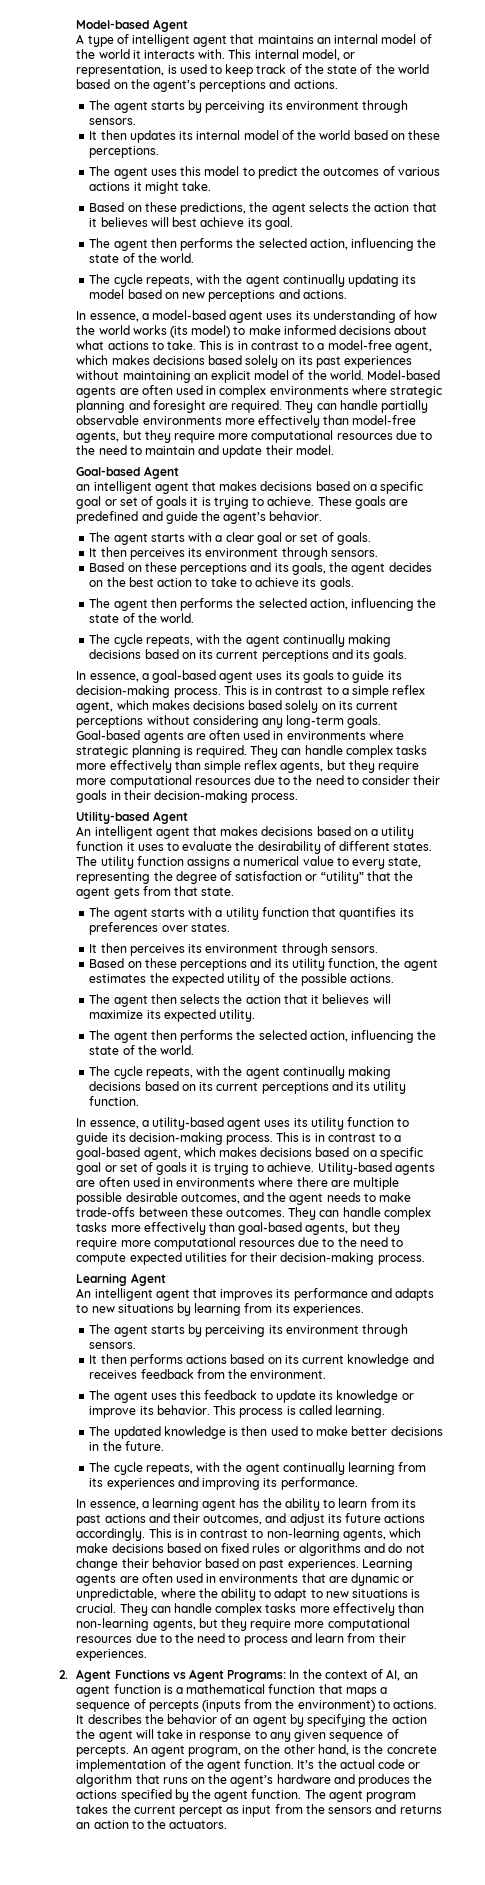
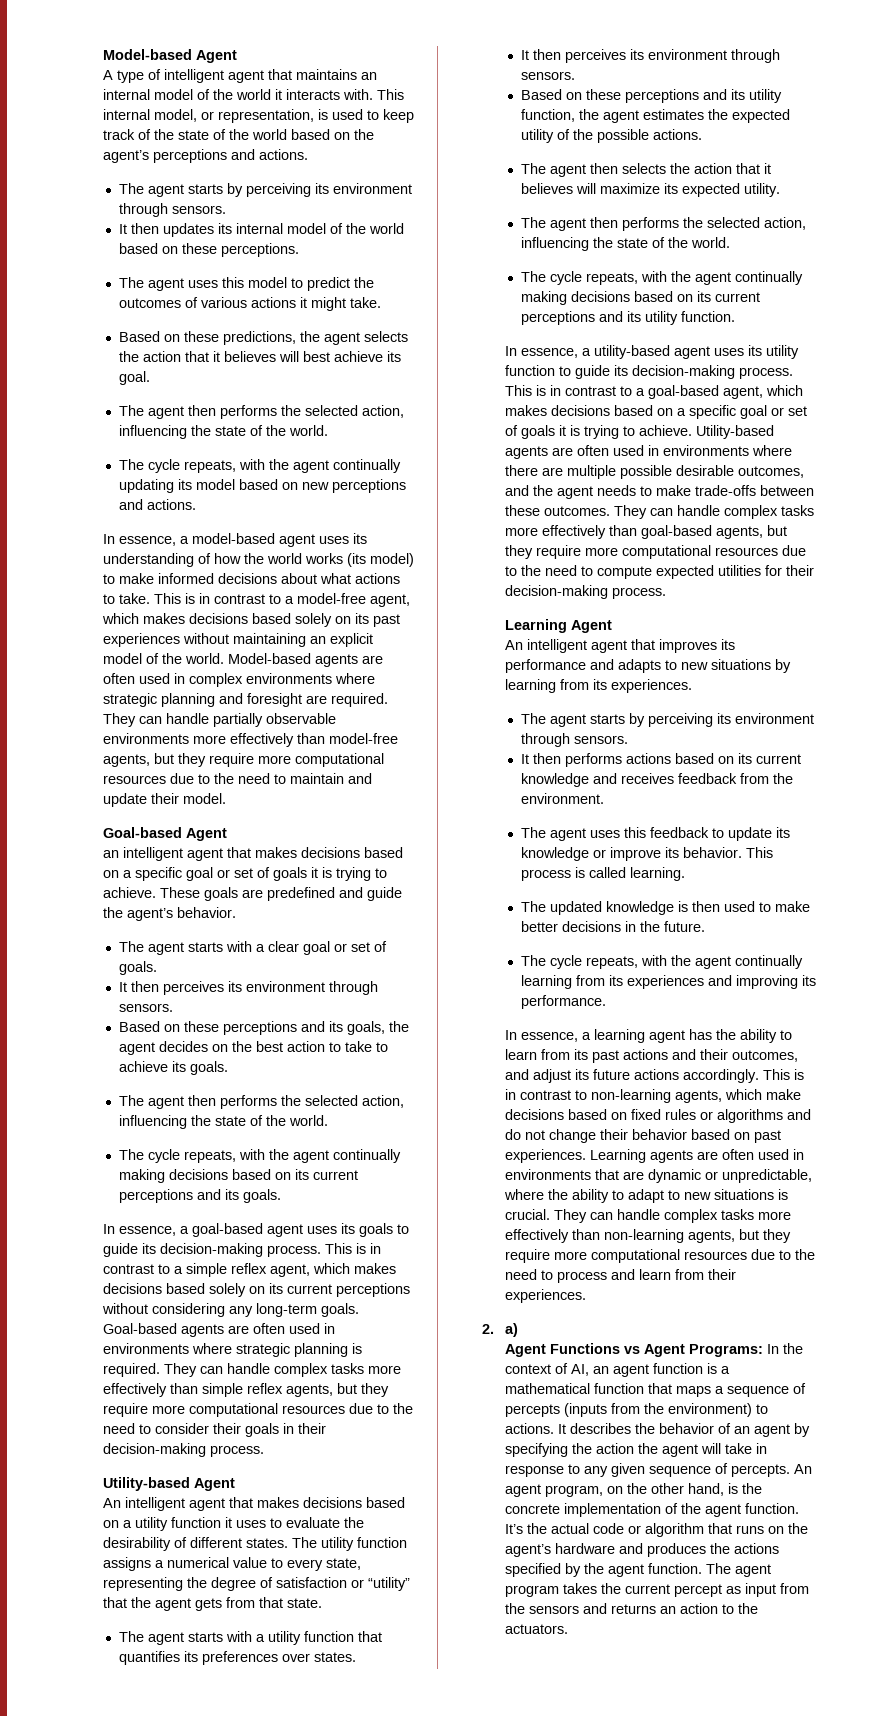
- 2. Agent Functions vs Agent Programs: In the context of AI, an agent function is a mathematical function that maps a sequence of percepts (inputs from the environment) to actions.
+ 2. a)
+ Agent Functions vs Agent Programs: In the context of AI, an agent function is a mathematical function that maps a sequence of percepts (inputs from the environment) to actions.

